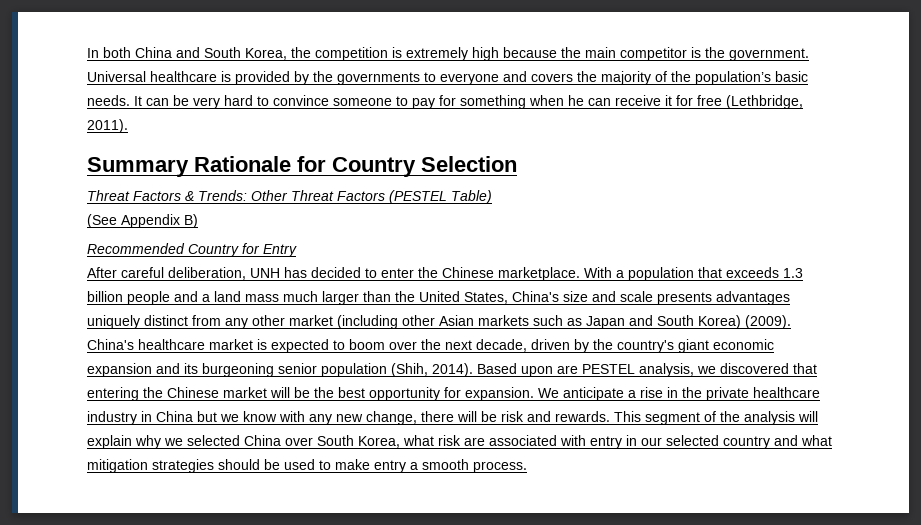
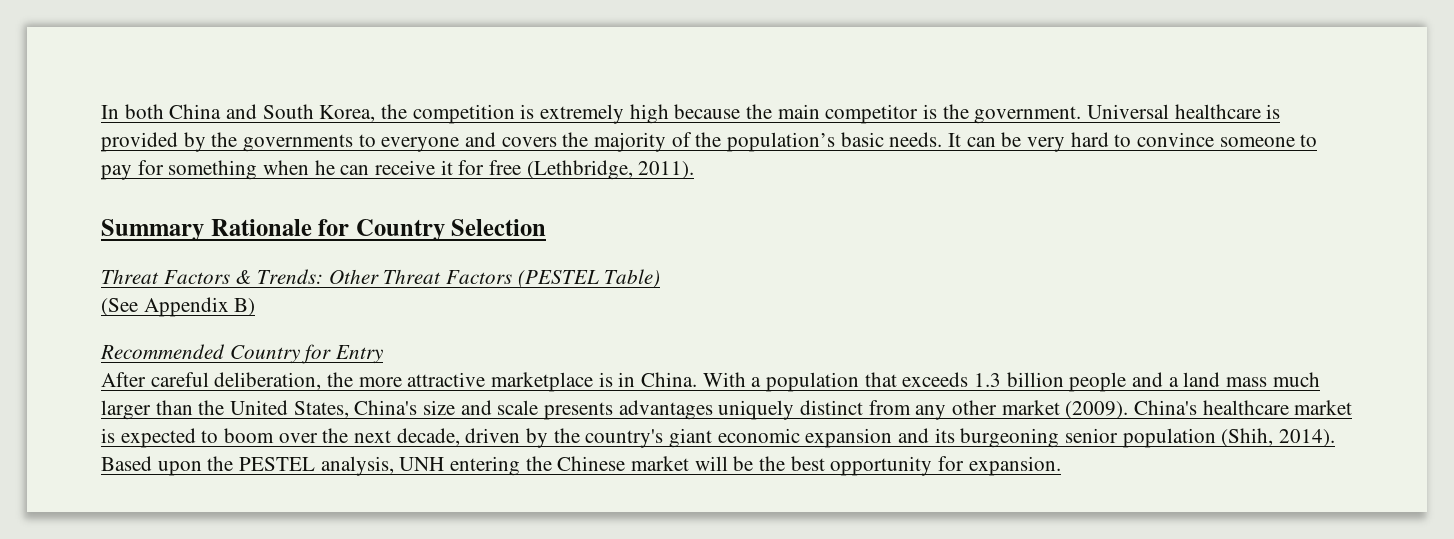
- After careful deliberation, UNH has decided to enter the Chinese marketplace.
+ After careful deliberation, the more attractive marketplace is in China.
- With a population that exceeds 1.3 billion people and a land mass much larger than the United States, China's size and scale presents advantages uniquely distinct from any other market (including other Asian markets such as Japan and South Korea) (2009).
+ With a population that exceeds 1.3 billion people and a land mass much larger than the United States, China's size and scale presents advantages uniquely distinct from any other market (2009).
- Based upon are PESTEL analysis, we discovered that entering the Chinese market will be the best opportunity for expansion. We anticipate a rise in the private healthcare industry in China but we know with any new change, there will be risk and rewards. This segment of the analysis will explain why we selected China over South Korea, what risk are associated with entry in our selected country and what mitigation strategies should be used to make entry a smooth process.
+ Based upon the PESTEL analysis, UNH entering the Chinese market will be the best opportunity for expansion.

